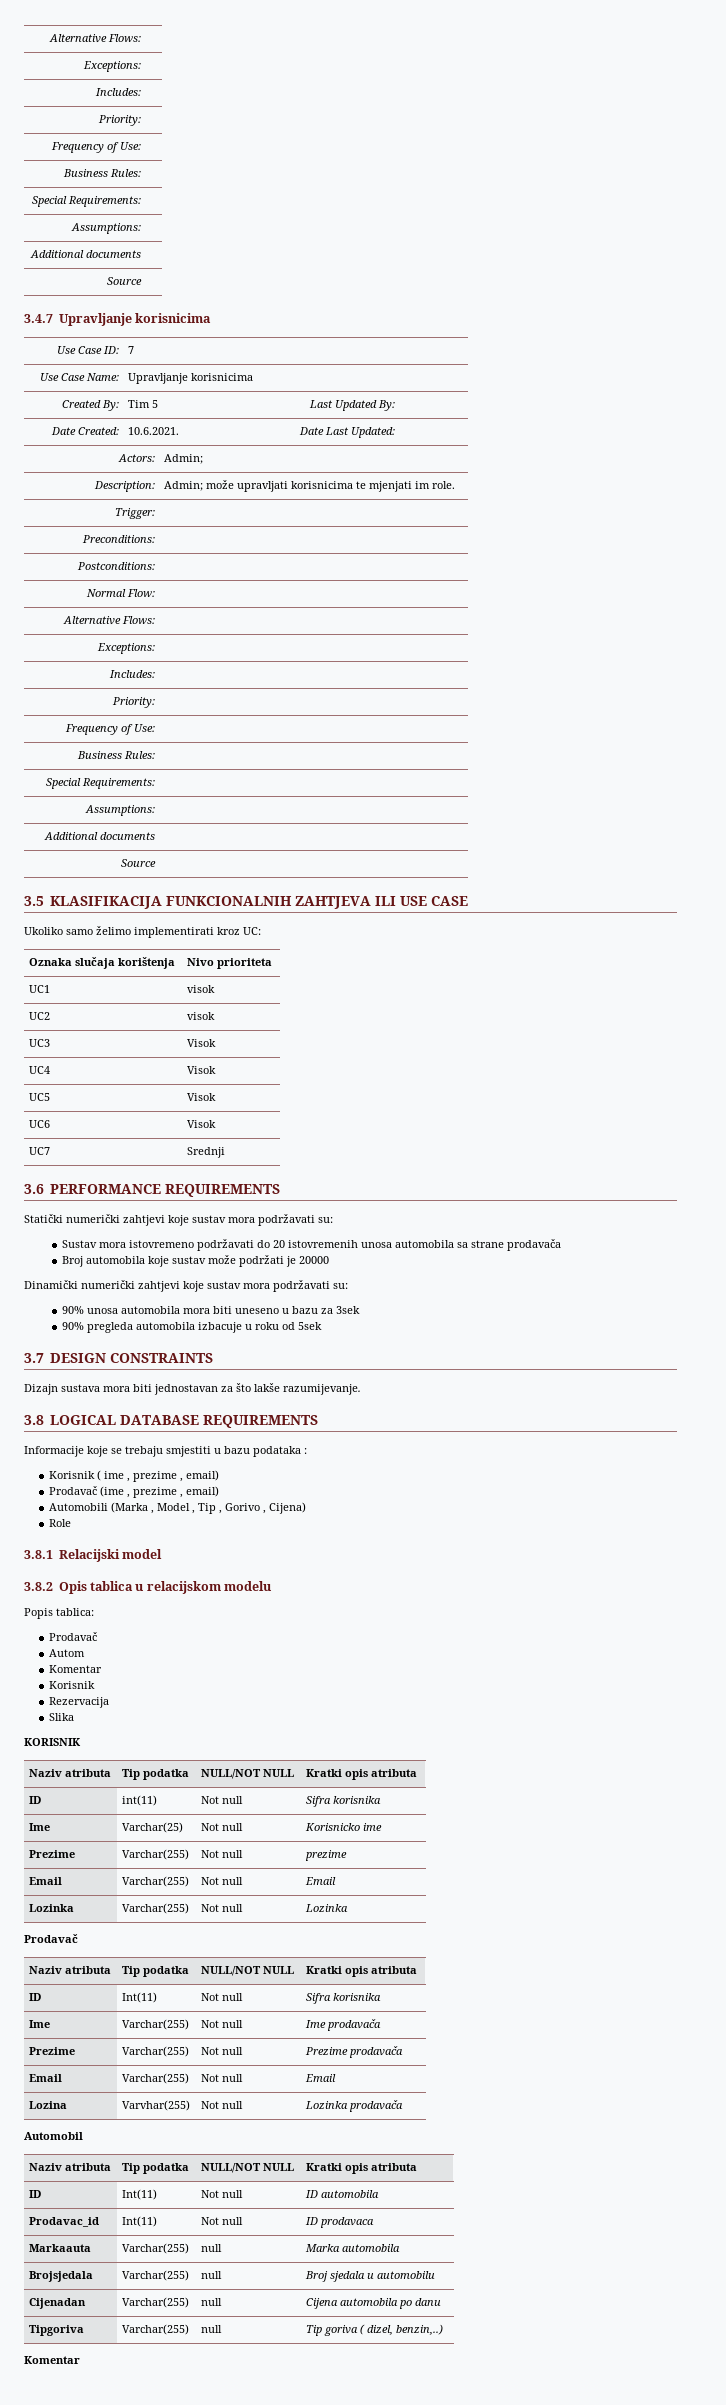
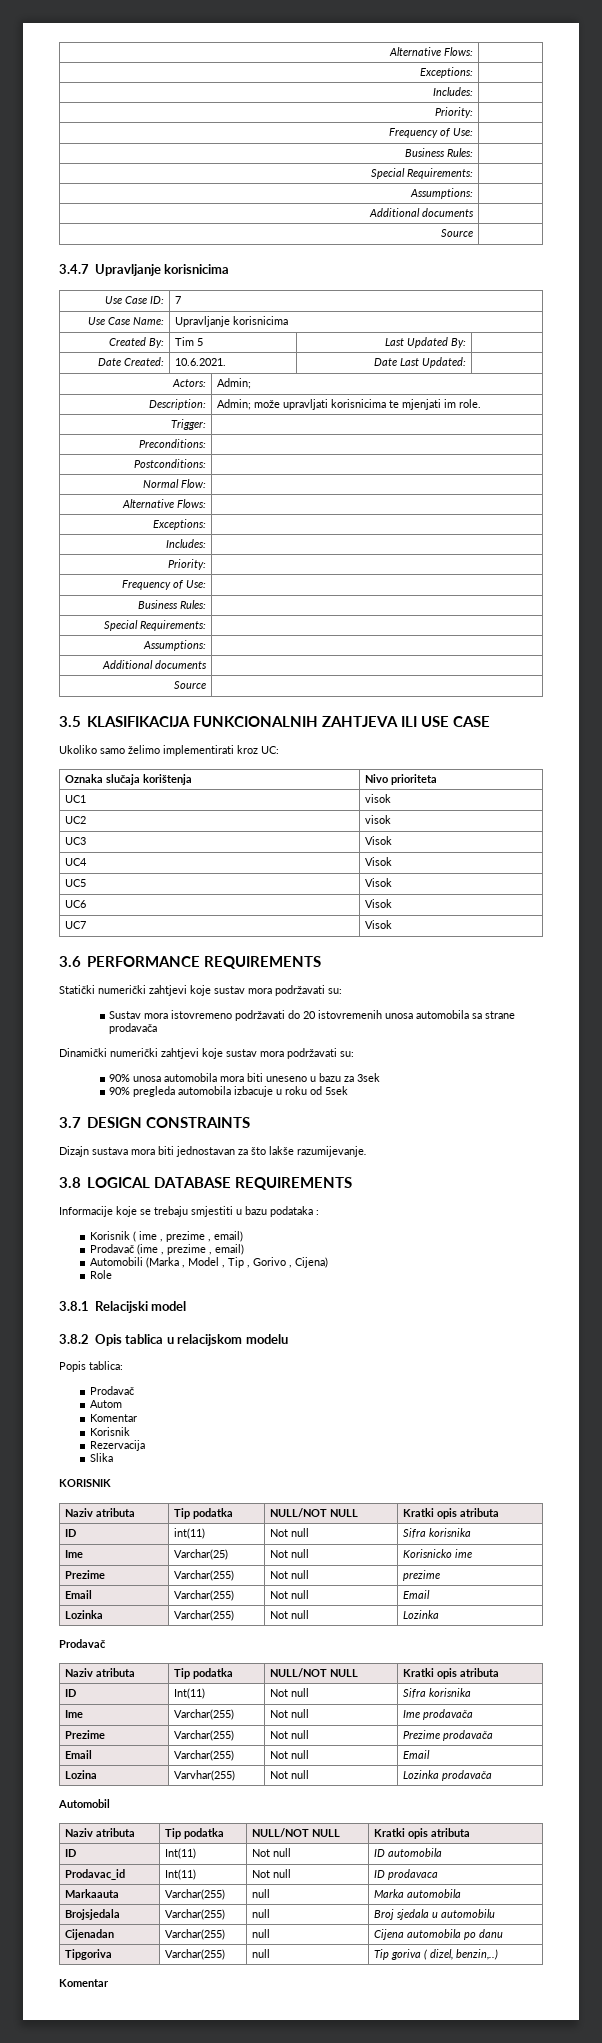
- UC7 | Srednji
+ UC7 | Visok
- Broj automobila koje sustav može podržati je 20000

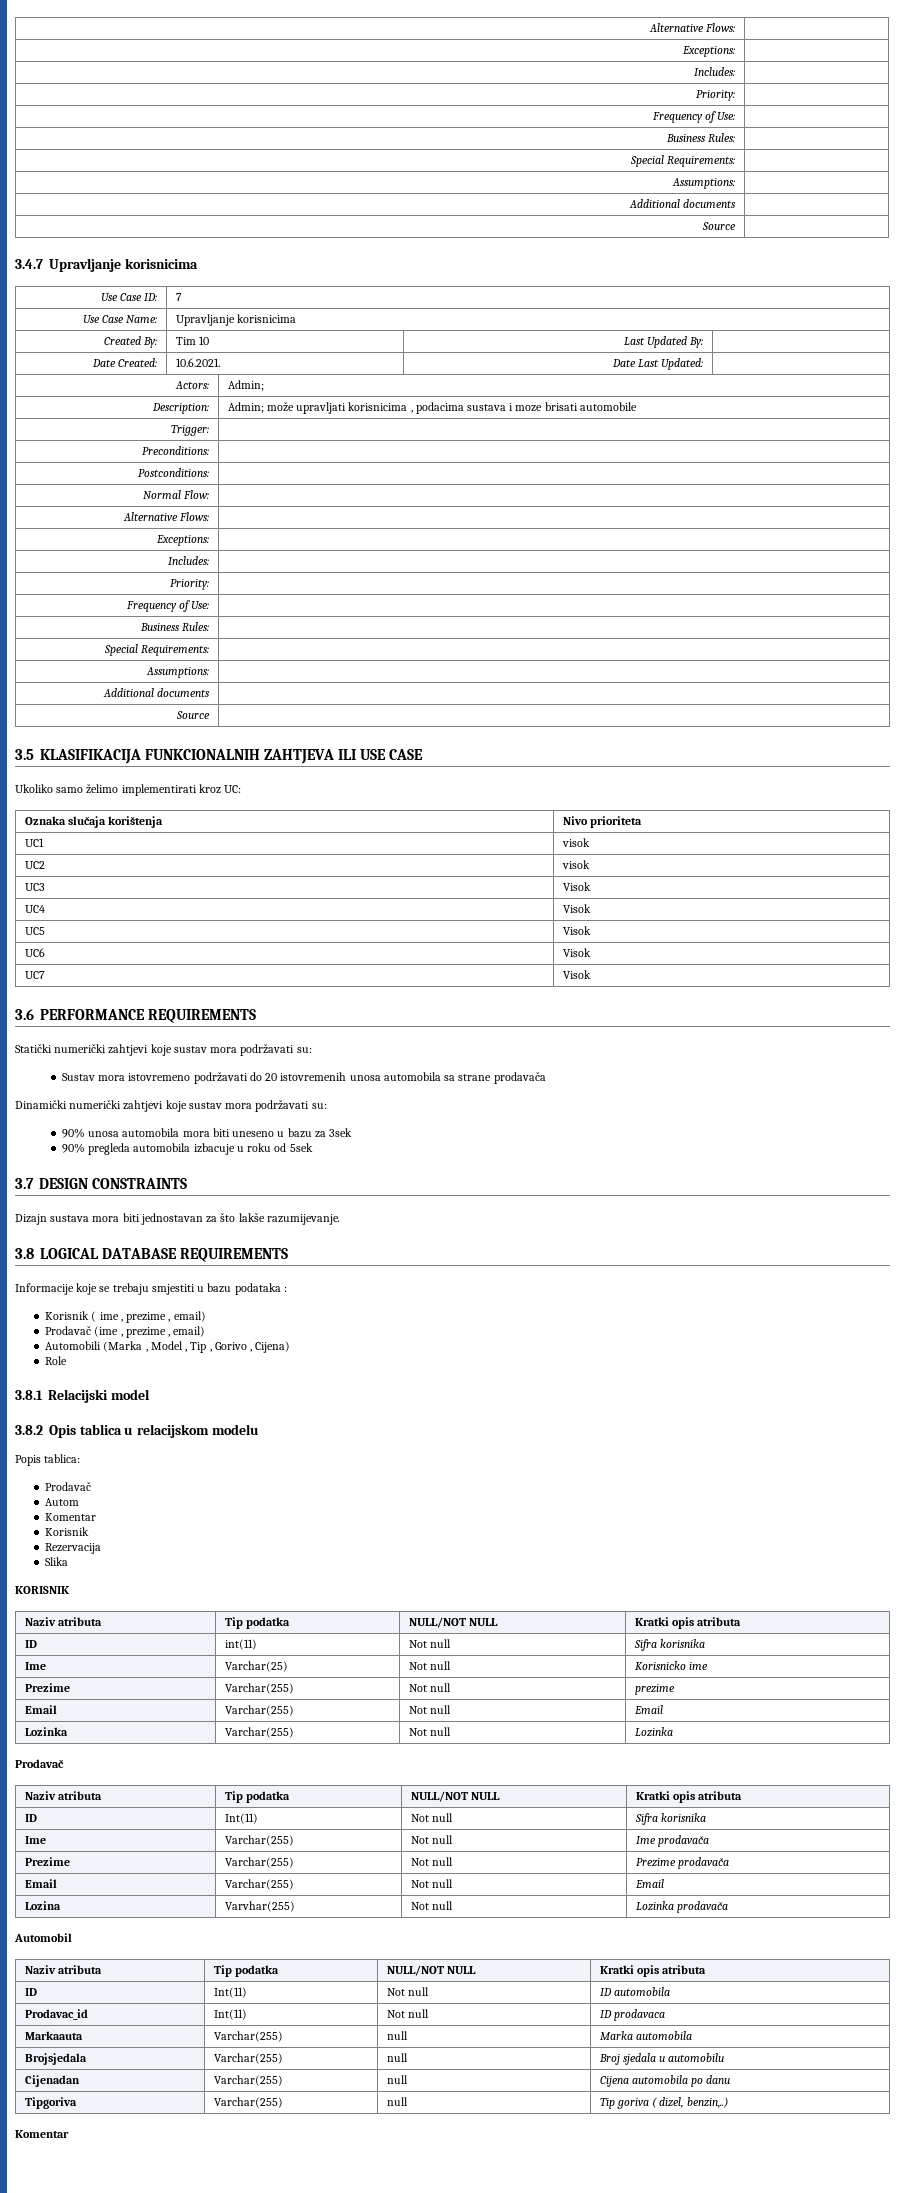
- Created By: | Tim 5 | Last Updated By: |
+ Created By: | Tim 10 | Last Updated By: |
- Description: | Admin; može upravljati korisnicima te mjenjati im role.
+ Description: | Admin; može upravljati korisnicima , podacima sustava i moze brisati automobile

